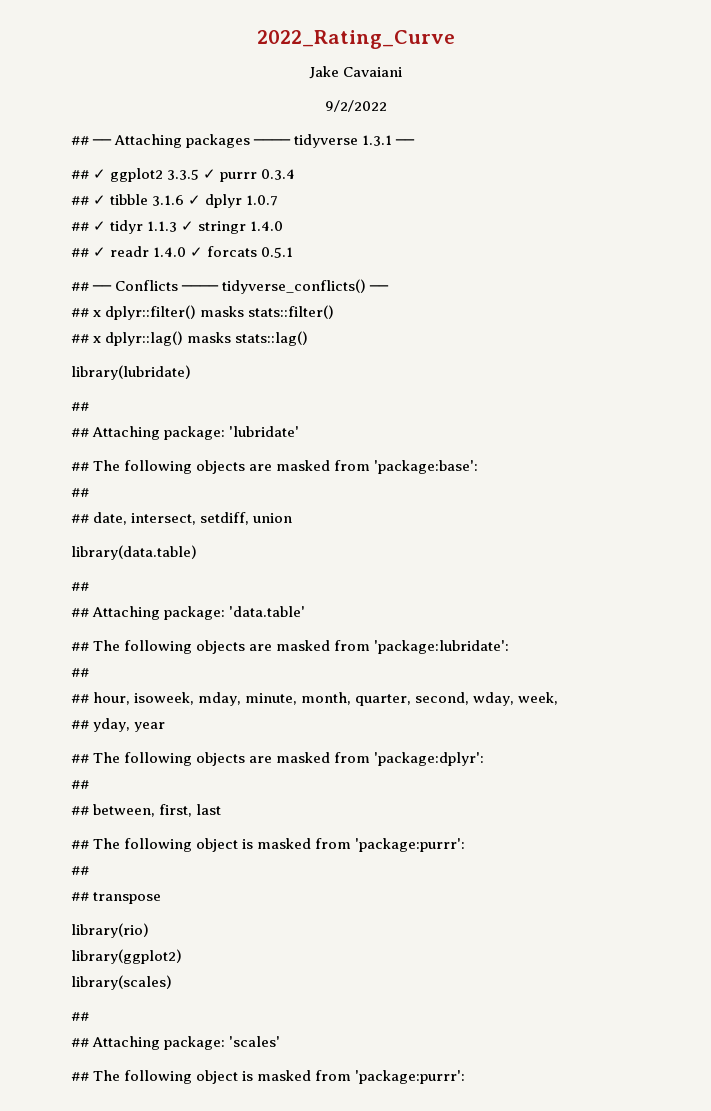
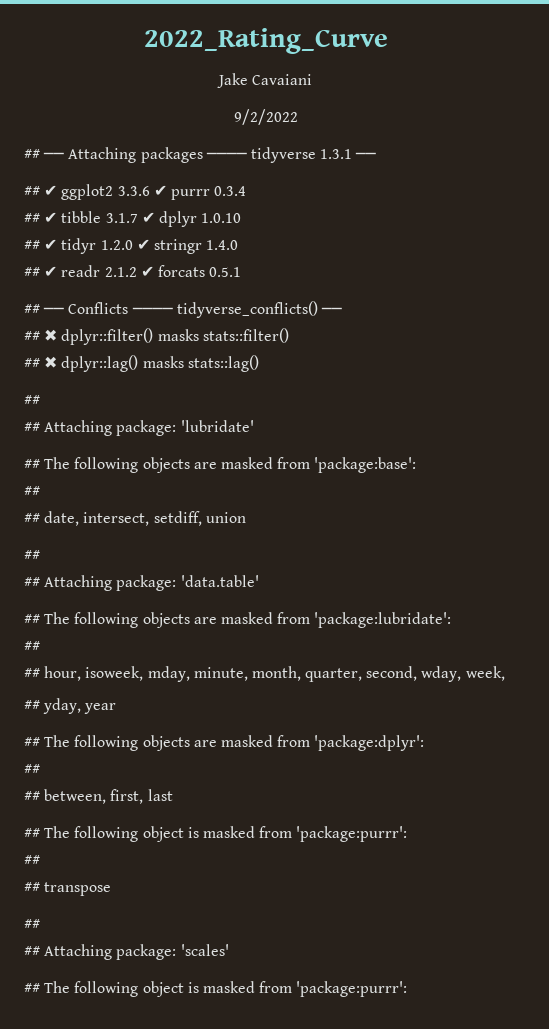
- ## ✓ ggplot2 3.3.5 ✓ purrr 0.3.4
+ ## ✔ ggplot2 3.3.6 ✔ purrr 0.3.4
- ## ✓ tibble 3.1.6 ✓ dplyr 1.0.7
- ## ✓ tidyr 1.1.3 ✓ stringr 1.4.0
+ ## ✔ tibble 3.1.7 ✔ dplyr 1.0.10
+ ## ✔ tidyr 1.2.0 ✔ stringr 1.4.0
- ## ✓ readr 1.4.0 ✓ forcats 0.5.1
+ ## ✔ readr 2.1.2 ✔ forcats 0.5.1
- ## x dplyr::filter() masks stats::filter()
+ ## ✖ dplyr::filter() masks stats::filter()
- ## x dplyr::lag() masks stats::lag()
+ ## ✖ dplyr::lag() masks stats::lag()
- library(lubridate)
- library(data.table)
- library(rio)
- library(ggplot2)
- library(scales)

